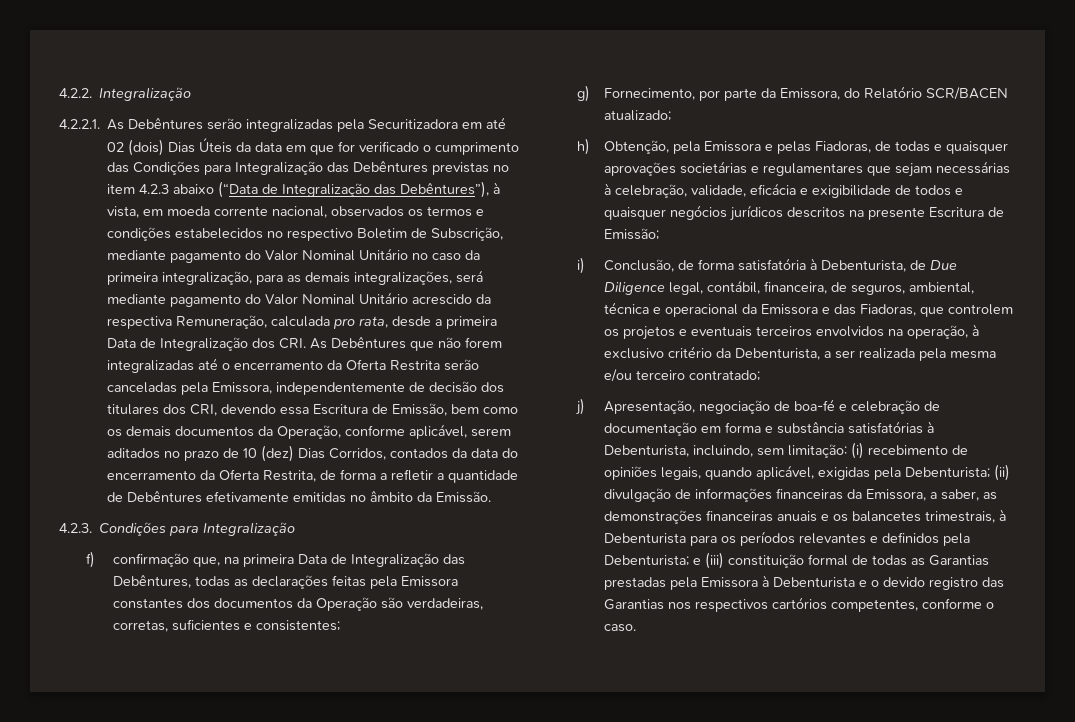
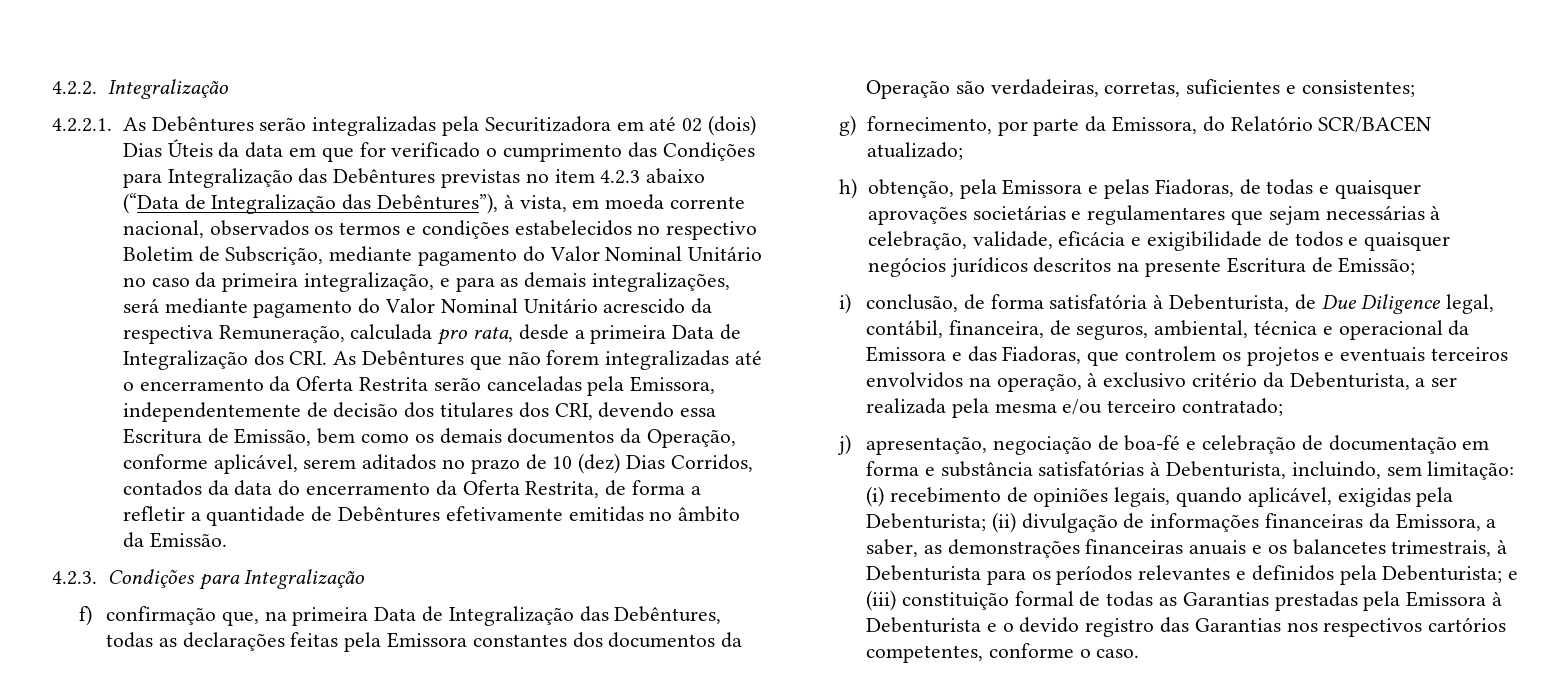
- 4.2.2.1. As Debêntures serão integralizadas pela Securitizadora em até 02 (dois) Dias Úteis da data em que for verificado o cumprimento das Condições para Integralização das Debêntures previstas no item 4.2.3 abaixo (“Data de Integralização das Debêntures”), à vista, em moeda corrente nacional, observados os termos e condições estabelecidos no respectivo Boletim de Subscrição, mediante pagamento do Valor Nominal Unitário no caso da primeira integralização, para as demais integralizações, será mediante pagamento do Valor Nominal Unitário acrescido da respectiva Remuneração, calculada pro rata, desde a primeira Data de Integralização dos CRI. As Debêntures que não forem integralizadas até o encerramento da Oferta Restrita serão canceladas pela Emissora, independentemente de decisão dos titulares dos CRI, devendo essa Escritura de Emissão, bem como os demais documentos da Operação, conforme aplicável, serem aditados no prazo de 10 (dez) Dias Corridos, contados da data do encerramento da Oferta Restrita, de forma a refletir a quantidade de Debêntures efetivamente emitidas no âmbito da Emissão.
+ 4.2.2.1. As Debêntures serão integralizadas pela Securitizadora em até 02 (dois) Dias Úteis da data em que for verificado o cumprimento das Condições para Integralização das Debêntures previstas no item 4.2.3 abaixo (“Data de Integralização das Debêntures”), à vista, em moeda corrente nacional, observados os termos e condições estabelecidos no respectivo Boletim de Subscrição, mediante pagamento do Valor Nominal Unitário no caso da primeira integralização, e para as demais integralizações, será mediante pagamento do Valor Nominal Unitário acrescido da respectiva Remuneração, calculada pro rata, desde a primeira Data de Integralização dos CRI. As Debêntures que não forem integralizadas até o encerramento da Oferta Restrita serão canceladas pela Emissora, independentemente de decisão dos titulares dos CRI, devendo essa Escritura de Emissão, bem como os demais documentos da Operação, conforme aplicável, serem aditados no prazo de 10 (dez) Dias Corridos, contados da data do encerramento da Oferta Restrita, de forma a refletir a quantidade de Debêntures efetivamente emitidas no âmbito da Emissão.
- g) Fornecimento, por parte da Emissora, do Relatório SCR/BACEN atualizado;
+ g) fornecimento, por parte da Emissora, do Relatório SCR/BACEN atualizado;
- h) Obtenção, pela Emissora e pelas Fiadoras, de todas e quaisquer aprovações societárias e regulamentares que sejam necessárias à celebração, validade, eficácia e exigibilidade de todos e quaisquer negócios jurídicos descritos na presente Escritura de Emissão;
+ h) obtenção, pela Emissora e pelas Fiadoras, de todas e quaisquer aprovações societárias e regulamentares que sejam necessárias à celebração, validade, eficácia e exigibilidade de todos e quaisquer negócios jurídicos descritos na presente Escritura de Emissão;
- i) Conclusão, de forma satisfatória à Debenturista, de Due Diligence legal, contábil, financeira, de seguros, ambiental, técnica e operacional da Emissora e das Fiadoras, que controlem os projetos e eventuais terceiros envolvidos na operação, à exclusivo critério da Debenturista, a ser realizada pela mesma e/ou terceiro contratado;
+ i) conclusão, de forma satisfatória à Debenturista, de Due Diligence legal, contábil, financeira, de seguros, ambiental, técnica e operacional da Emissora e das Fiadoras, que controlem os projetos e eventuais terceiros envolvidos na operação, à exclusivo critério da Debenturista, a ser realizada pela mesma e/ou terceiro contratado;
- j) Apresentação, negociação de boa-fé e celebração de documentação em forma e substância satisfatórias à Debenturista, incluindo, sem limitação:
+ j) apresentação, negociação de boa-fé e celebração de documentação em forma e substância satisfatórias à Debenturista, incluindo, sem limitação:

